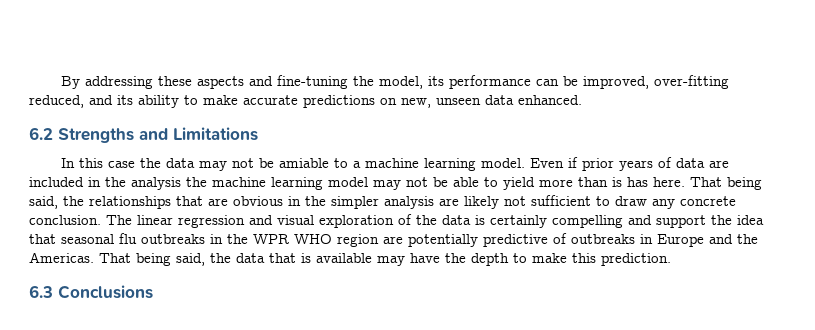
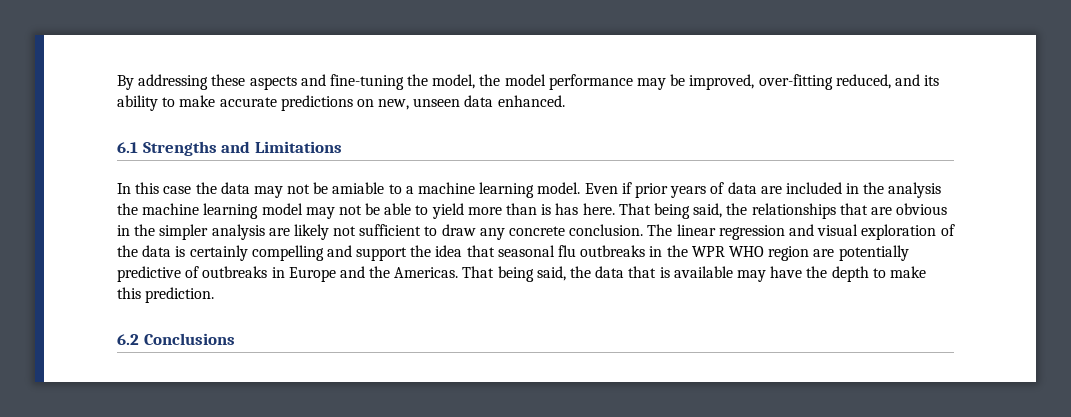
- By addressing these aspects and fine-tuning the model, its performance can be improved, over-fitting reduced, and its ability to make accurate predictions on new, unseen data enhanced.
+ By addressing these aspects and fine-tuning the model, the model performance may be improved, over-fitting reduced, and its ability to make accurate predictions on new, unseen data enhanced.
- 6.2 Strengths and Limitations
+ 6.1 Strengths and Limitations
- 6.3 Conclusions
+ 6.2 Conclusions

